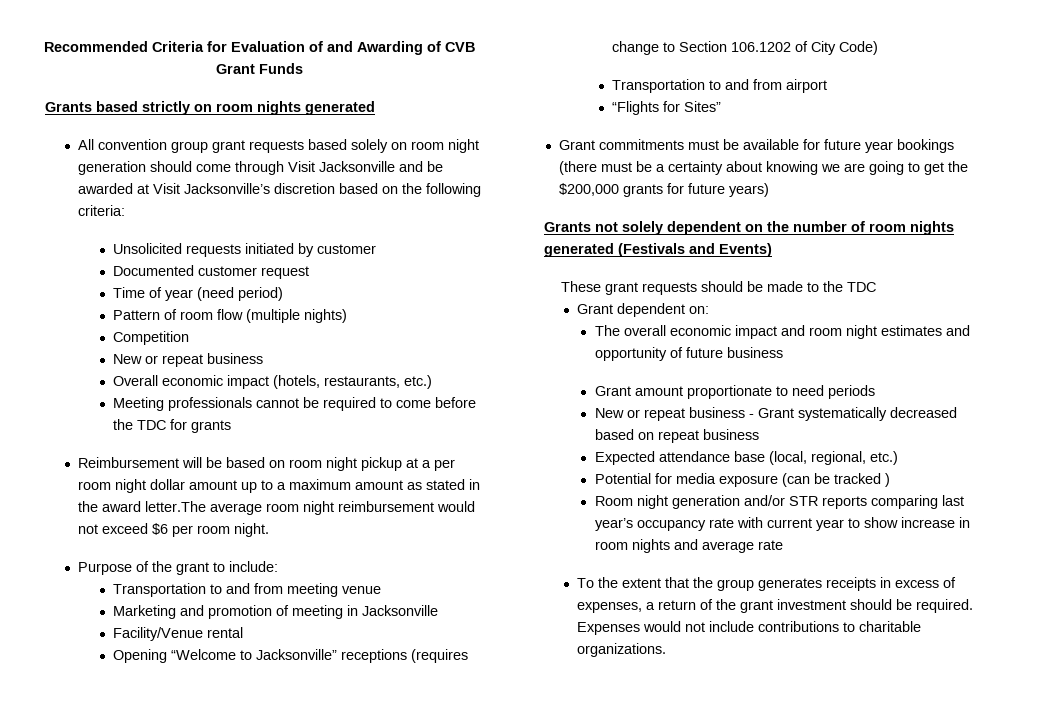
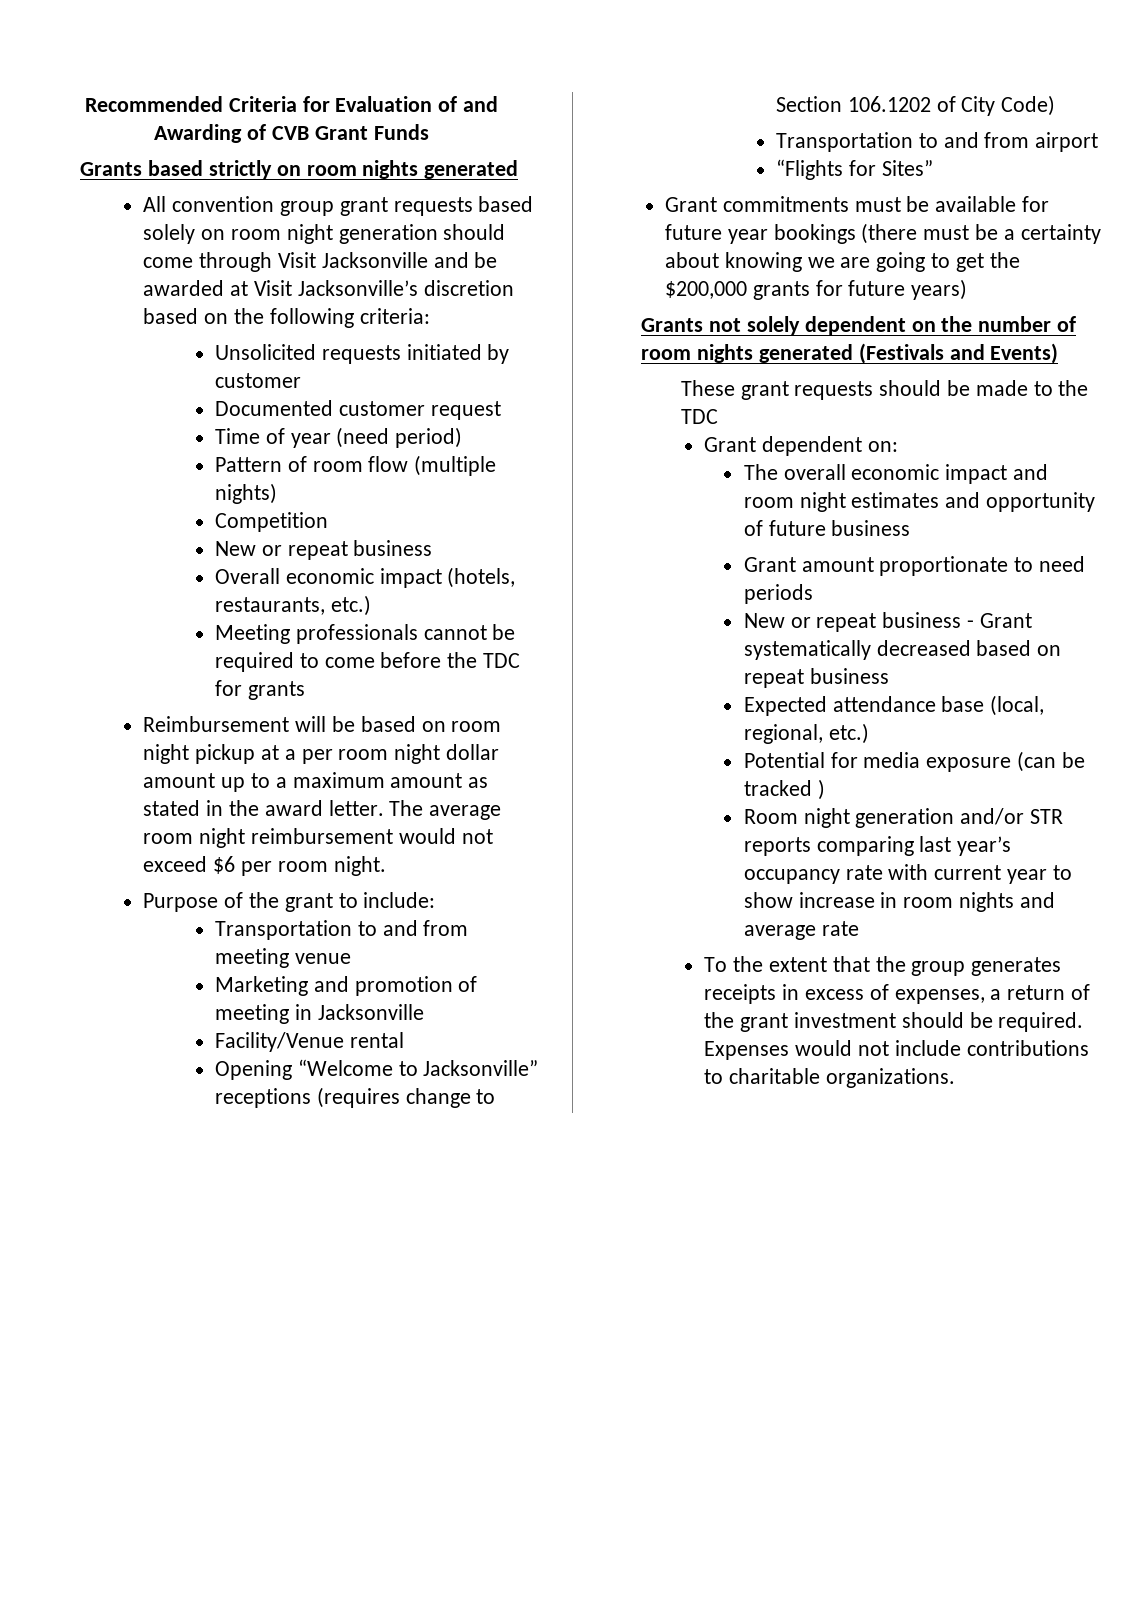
- Reimbursement will be based on room night pickup at a per room night dollar amount up to a maximum amount as stated in the award letter.The average room night reimbursement would not exceed $6 per room night.
+ Reimbursement will be based on room night pickup at a per room night dollar amount up to a maximum amount as stated in the award letter. The average room night reimbursement would not exceed $6 per room night.

